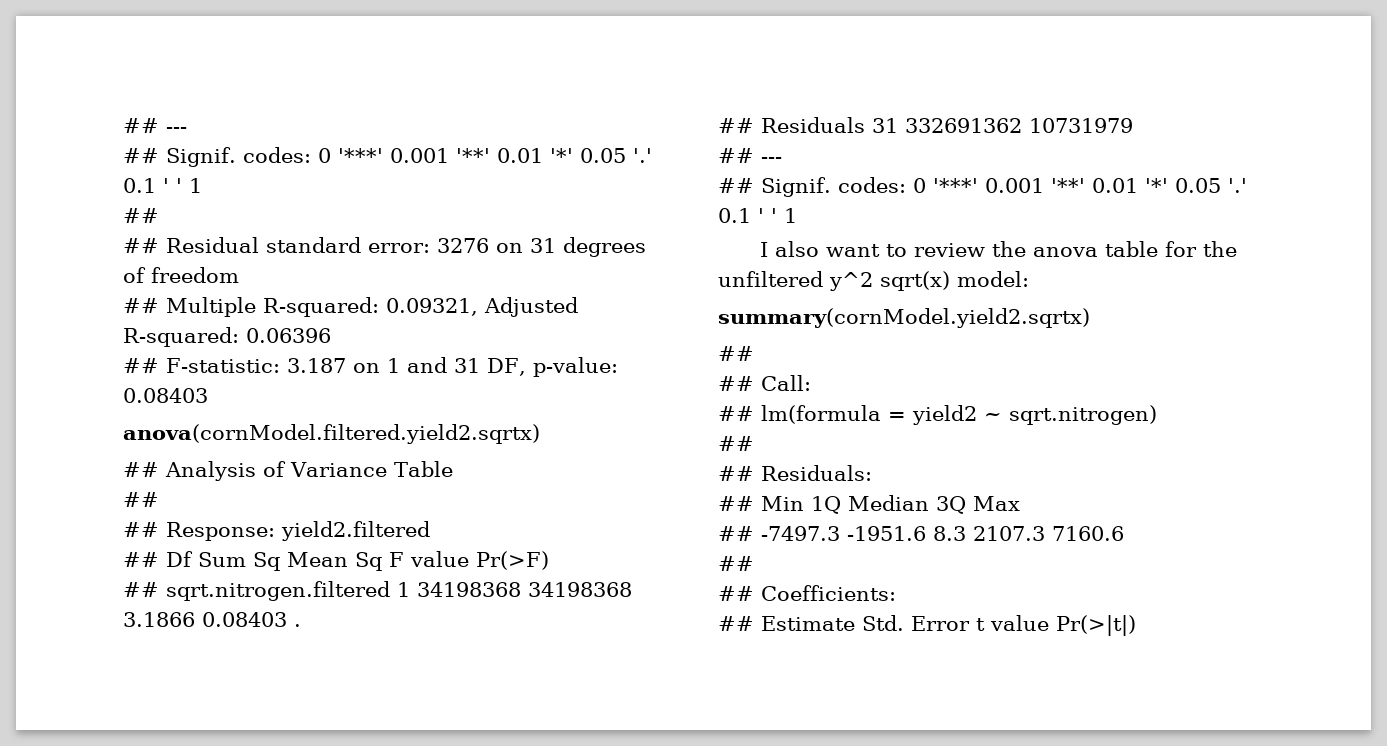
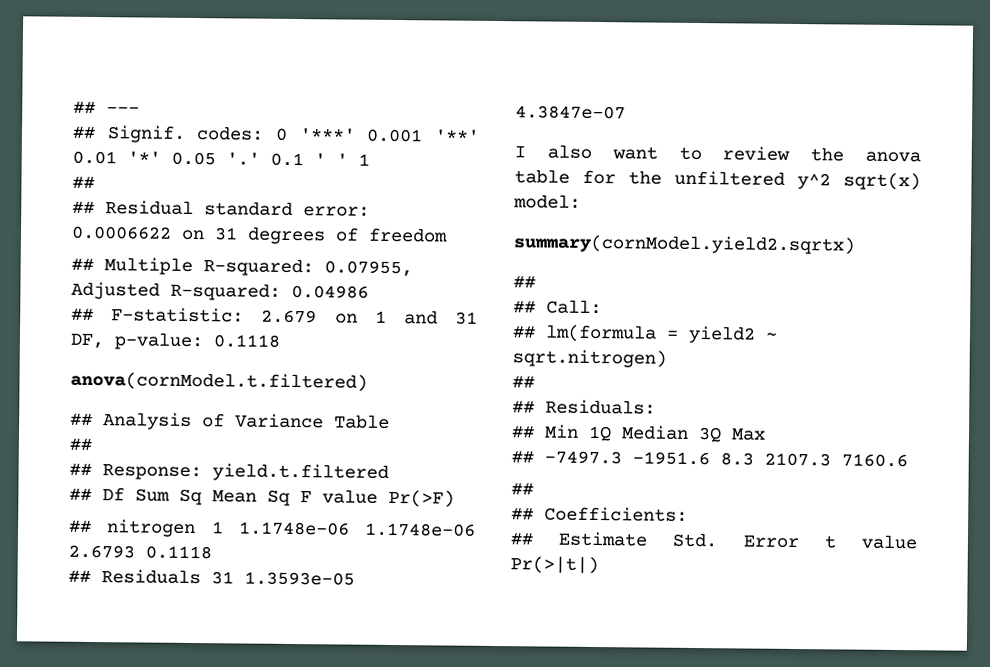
- ## Residual standard error: 3276 on 31 degrees of freedom
+ ## Residual standard error: 0.0006622 on 31 degrees of freedom
- ## Multiple R-squared: 0.09321, Adjusted R-squared: 0.06396
+ ## Multiple R-squared: 0.07955, Adjusted R-squared: 0.04986
- ## F-statistic: 3.187 on 1 and 31 DF, p-value: 0.08403
- anova(cornModel.filtered.yield2.sqrtx)
+ ## F-statistic: 2.679 on 1 and 31 DF, p-value: 0.1118
+ anova(cornModel.t.filtered)
- ## Response: yield2.filtered
+ ## Response: yield.t.filtered
- ## sqrt.nitrogen.filtered 1 34198368 34198368 3.1866 0.08403 .
- ## Residuals 31 332691362 10731979
- ## ---
- ## Signif. codes: 0 '***' 0.001 '**' 0.01 '*' 0.05 '.' 0.1 ' ' 1
+ ## nitrogen 1 1.1748e-06 1.1748e-06 2.6793 0.1118
+ ## Residuals 31 1.3593e-05 4.3847e-07

